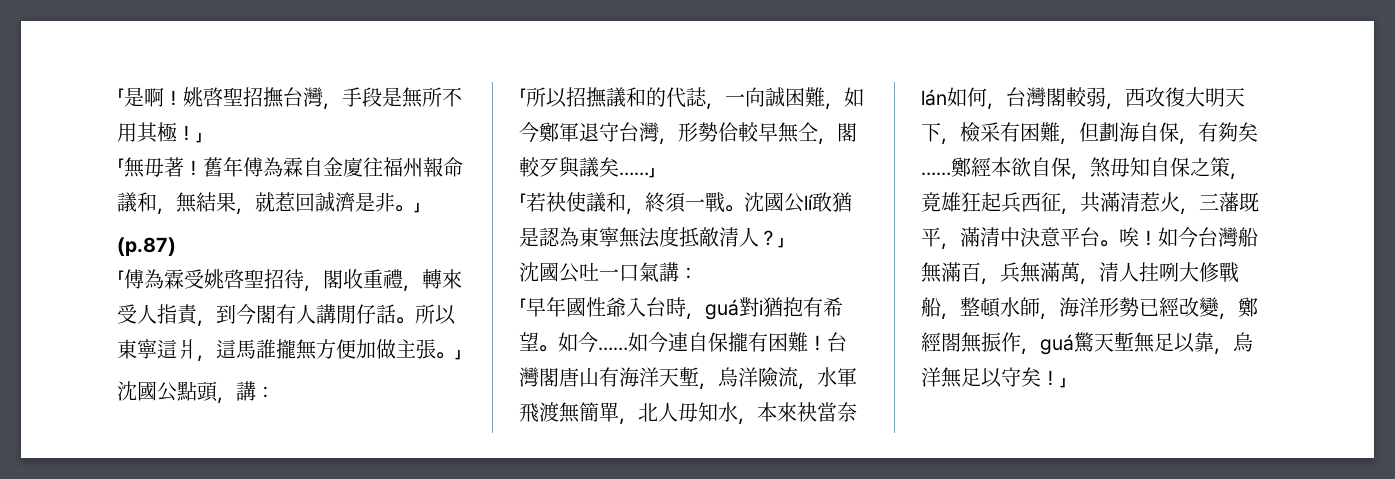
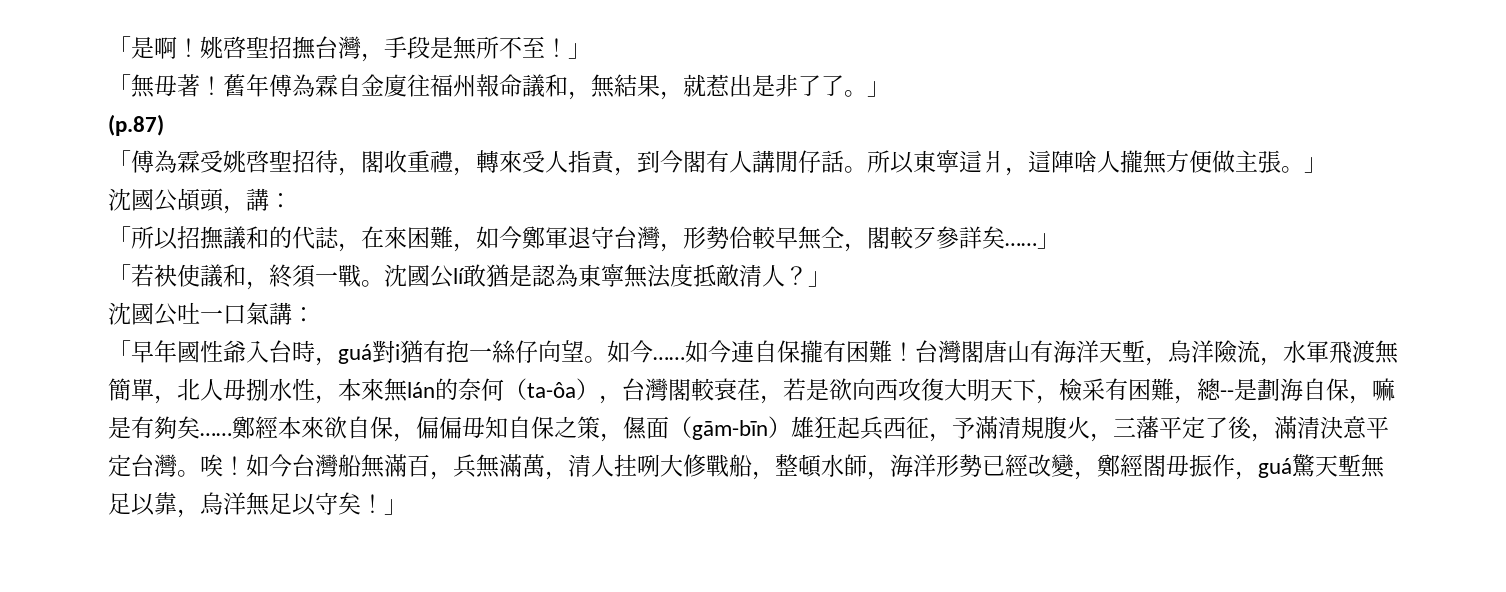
- 姚啓聖招撫台灣，手段是無所不用其極！」
+ 姚啓聖招撫台灣，手段是無所不至！」
- 舊年傅為霖自金廈往福州報命議和，無結果，就惹回誠濟是非。」
+ 舊年傅為霖自金廈往福州報命議和，無結果，就惹出是非了了。」
- 所以東寧這爿，這馬誰攏無方便加做主張。」
+ 所以東寧這爿，這陣啥人攏無方便做主張。」
- 沈國公點頭，講：
+ 沈國公頕頭，講：
- 「所以招撫議和的代誌，一向誠困難，如今鄭軍退守台灣，形勢佮較早無仝，閣較歹與議矣……」
+ 「所以招撫議和的代誌，在來困難，如今鄭軍退守台灣，形勢佮較早無仝，閣較歹參詳矣……」
- 「早年國性爺入台時，guá對i猶抱有希望。
+ 「早年國性爺入台時，guá對i猶有抱一絲仔向望。
- 台灣閣唐山有海洋天塹，烏洋險流，水軍飛渡無簡單，北人毋知水，本來袂當奈lán如何，台灣閣較弱，西攻復大明天下，檢采有困難，但劃海自保，有夠矣……
+ 台灣閣唐山有海洋天塹，烏洋險流，水軍飛渡無簡單，北人毋捌水性，本來無lán的奈何（ta-ôa），台灣閣較衰荏，若是欲向西攻復大明天下，檢采有困難，總--是劃海自保，嘛是有夠矣……
- 鄭經本欲自保，煞毋知自保之策，竟雄狂起兵西征，共滿清惹火，三藩既平，滿清中決意平台。
+ 鄭經本來欲自保，偏偏毋知自保之策，儑面（gām-bīn）雄狂起兵西征，予滿清規腹火，三藩平定了後，滿清決意平定台灣。
- 如今台灣船無滿百，兵無滿萬，清人拄咧大修戰船，整頓水師，海洋形勢已經改變，鄭經閤無振作，guá驚天塹無足以靠，烏洋無足以守矣！」
+ 如今台灣船無滿百，兵無滿萬，清人拄咧大修戰船，整頓水師，海洋形勢已經改變，鄭經閤毋振作，guá驚天塹無足以靠，烏洋無足以守矣！」

